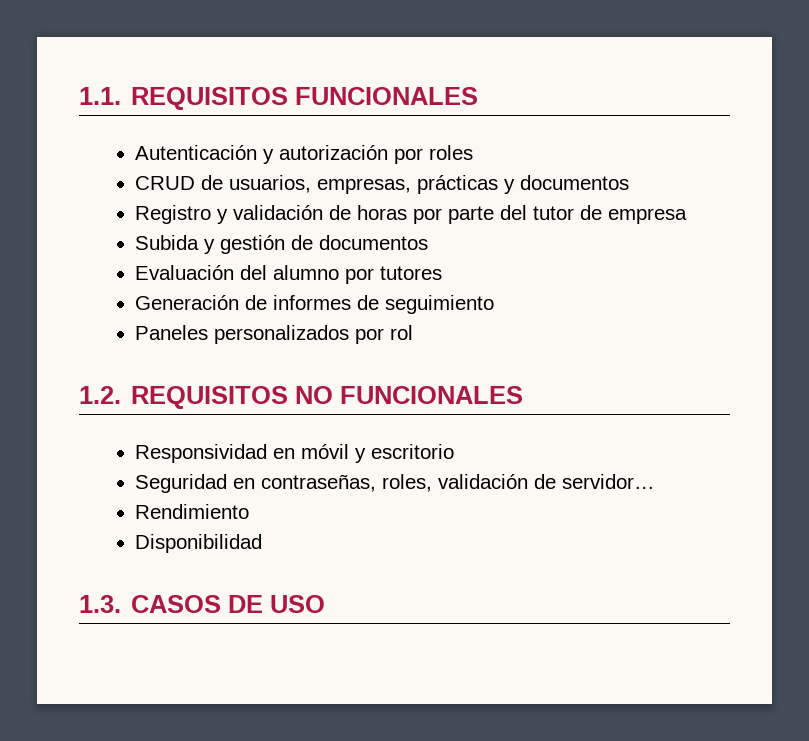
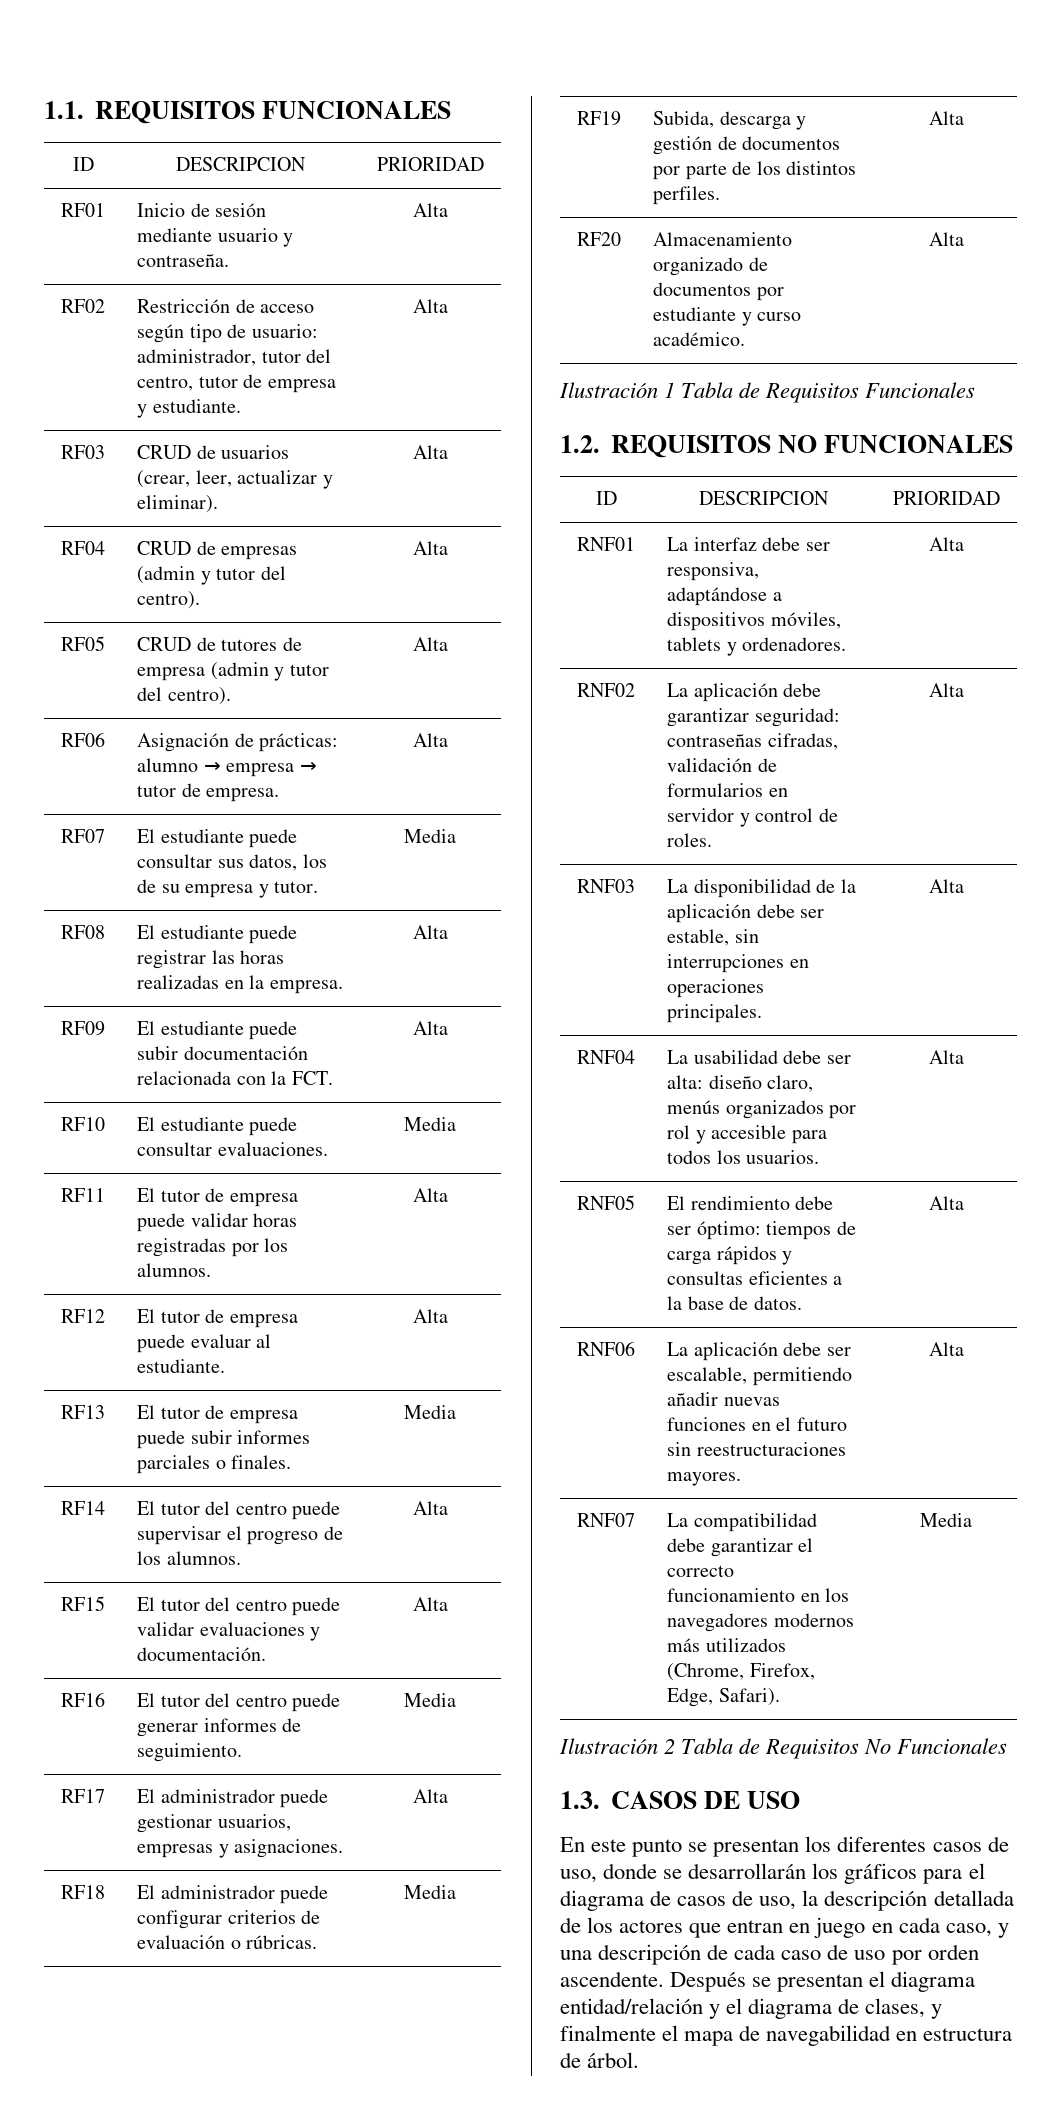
  1.1. REQUISITOS FUNCIONALES
- Autenticación y autorización por roles
- CRUD de usuarios, empresas, prácticas y documentos
- Registro y validación de horas por parte del tutor de empresa
- Subida y gestión de documentos
- Evaluación del alumno por tutores
- Generación de informes de seguimiento
- Paneles personalizados por rol
+ ID | DESCRIPCION | PRIORIDAD
+ RF01 | Inicio de sesión mediante usuario y contraseña. | Alta
+ RF02 | Restricción de acceso según tipo de usuario: administrador, tutor del centro, tutor de empresa y estudiante. | Alta
+ RF03 | CRUD de usuarios (crear, leer, actualizar y eliminar). | Alta
+ RF04 | CRUD de empresas (admin y tutor del centro). | Alta
+ RF05 | CRUD de tutores de empresa (admin y tutor del centro). | Alta
+ RF06 | Asignación de prácticas: alumno → empresa → tutor de empresa. | Alta
+ RF07 | El estudiante puede consultar sus datos, los de su empresa y tutor. | Media
+ RF08 | El estudiante puede registrar las horas realizadas en la empresa. | Alta
+ RF09 | El estudiante puede subir documentación relacionada con la FCT. | Alta
+ RF10 | El estudiante puede consultar evaluaciones. | Media
+ RF11 | El tutor de empresa puede validar horas registradas por los alumnos. | Alta
+ RF12 | El tutor de empresa puede evaluar al estudiante. | Alta
+ RF13 | El tutor de empresa puede subir informes parciales o finales. | Media
+ RF14 | El tutor del centro puede supervisar el progreso de los alumnos. | Alta
+ RF15 | El tutor del centro puede validar evaluaciones y documentación. | Alta
+ RF16 | El tutor del centro puede generar informes de seguimiento. | Media
+ RF17 | El administrador puede gestionar usuarios, empresas y asignaciones. | Alta
+ RF18 | El administrador puede configurar criterios de evaluación o rúbricas. | Media
+ RF19 | Subida, descarga y gestión de documentos por parte de los distintos perfiles. | Alta
+ RF20 | Almacenamiento organizado de documentos por estudiante y curso académico. | Alta
+ Ilustración 1 Tabla de Requisitos Funcionales
  1.2. REQUISITOS NO FUNCIONALES
- Responsividad en móvil y escritorio
- Seguridad en contraseñas, roles, validación de servidor…
- Rendimiento
- Disponibilidad
+ ID | DESCRIPCION | PRIORIDAD
+ RNF01 | La interfaz debe ser responsiva, adaptándose a dispositivos móviles, tablets y ordenadores. | Alta
+ RNF02 | La aplicación debe garantizar seguridad: contraseñas cifradas, validación de formularios en servidor y control de roles. | Alta
+ RNF03 | La disponibilidad de la aplicación debe ser estable, sin interrupciones en operaciones principales. | Alta
+ RNF04 | La usabilidad debe ser alta: diseño claro, menús organizados por rol y accesible para todos los usuarios. | Alta
+ RNF05 | El rendimiento debe ser óptimo: tiempos de carga rápidos y consultas eficientes a la base de datos. | Alta
+ RNF06 | La aplicación debe ser escalable, permitiendo añadir nuevas funciones en el futuro sin reestructuraciones mayores. | Alta
+ RNF07 | La compatibilidad debe garantizar el correcto funcionamiento en los navegadores modernos más utilizados (Chrome, Firefox, Edge, Safari). | Media
+ Ilustración 2 Tabla de Requisitos No Funcionales
  1.3. CASOS DE USO
+ En este punto se presentan los diferentes casos de uso, donde se desarrollarán los gráficos para el diagrama de casos de uso, la descripción detallada de los actores que entran en juego en cada caso, y una descripción de cada caso de uso por orden ascendente. Después se presentan el diagrama entidad/relación y el diagrama de clases, y finalmente el mapa de navegabilidad en estructura de árbol.

